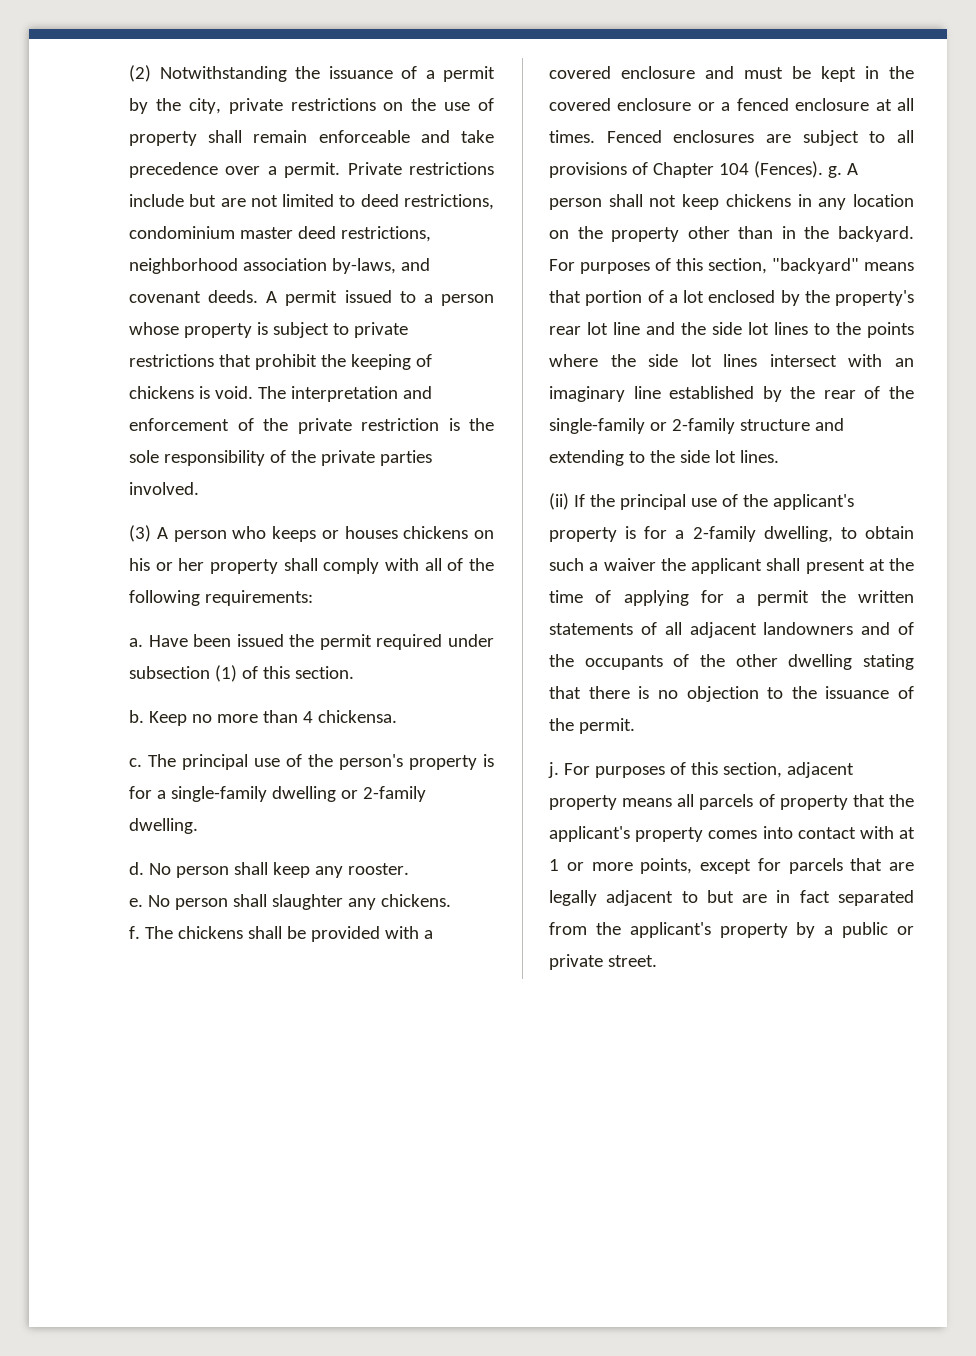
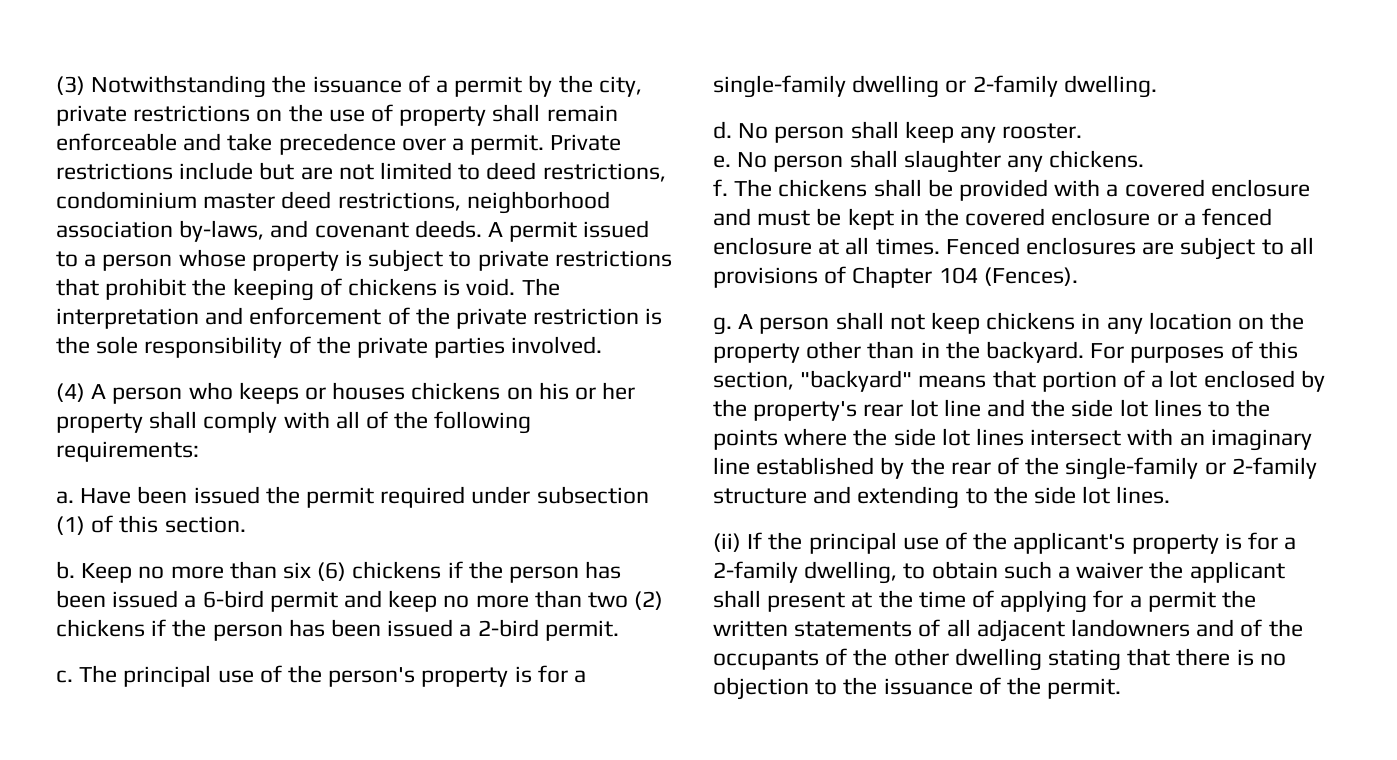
- (2) Notwithstanding the issuance of a permit by the city, private restrictions on the use of property shall remain enforceable and take precedence over a permit.
+ (3) Notwithstanding the issuance of a permit by the city, private restrictions on the use of property shall remain enforceable and take precedence over a permit.
- (3) A person who keeps or houses chickens on his or her property shall comply with all of the following requirements:
+ (4) A person who keeps or houses chickens on his or her property shall comply with all of the following requirements:
- Keep no more than 4 chickensa.
+ Keep no more than six (6) chickens if the person has been issued a 6-bird permit and keep no more than two (2) chickens if the person has been issued a 2-bird permit.
- Fenced enclosures are subject to all provisions of Chapter 104 (Fences). g.
+ Fenced enclosures are subject to all provisions of Chapter 104 (Fences).
+ g.
- j. For purposes of this section, adjacent property means all parcels of property that the applicant's property comes into contact with at 1 or more points, except for parcels that are legally adjacent to but are in fact separated from the applicant's property by a public or private street.

